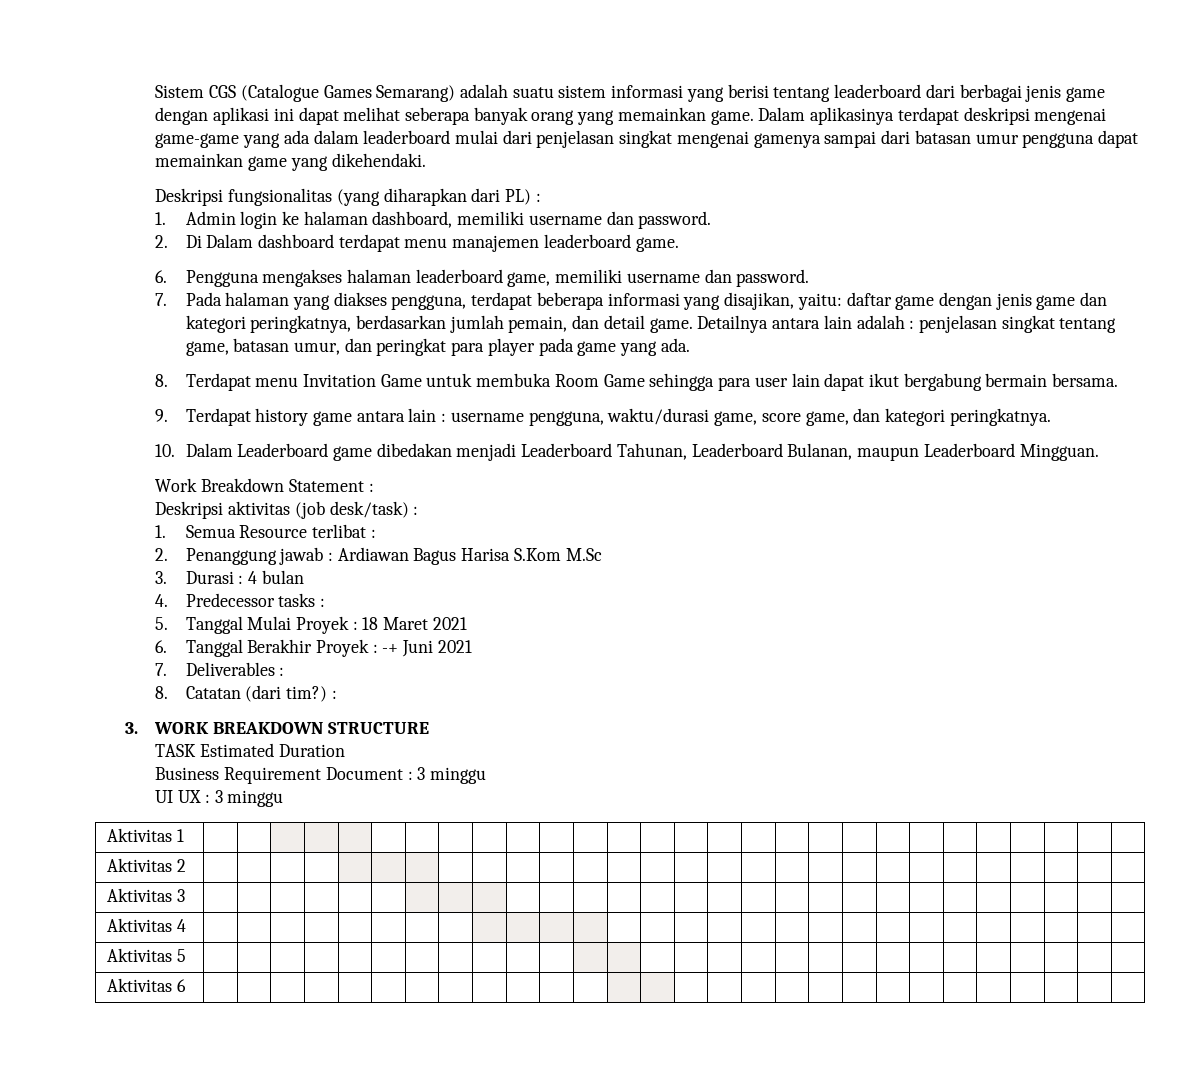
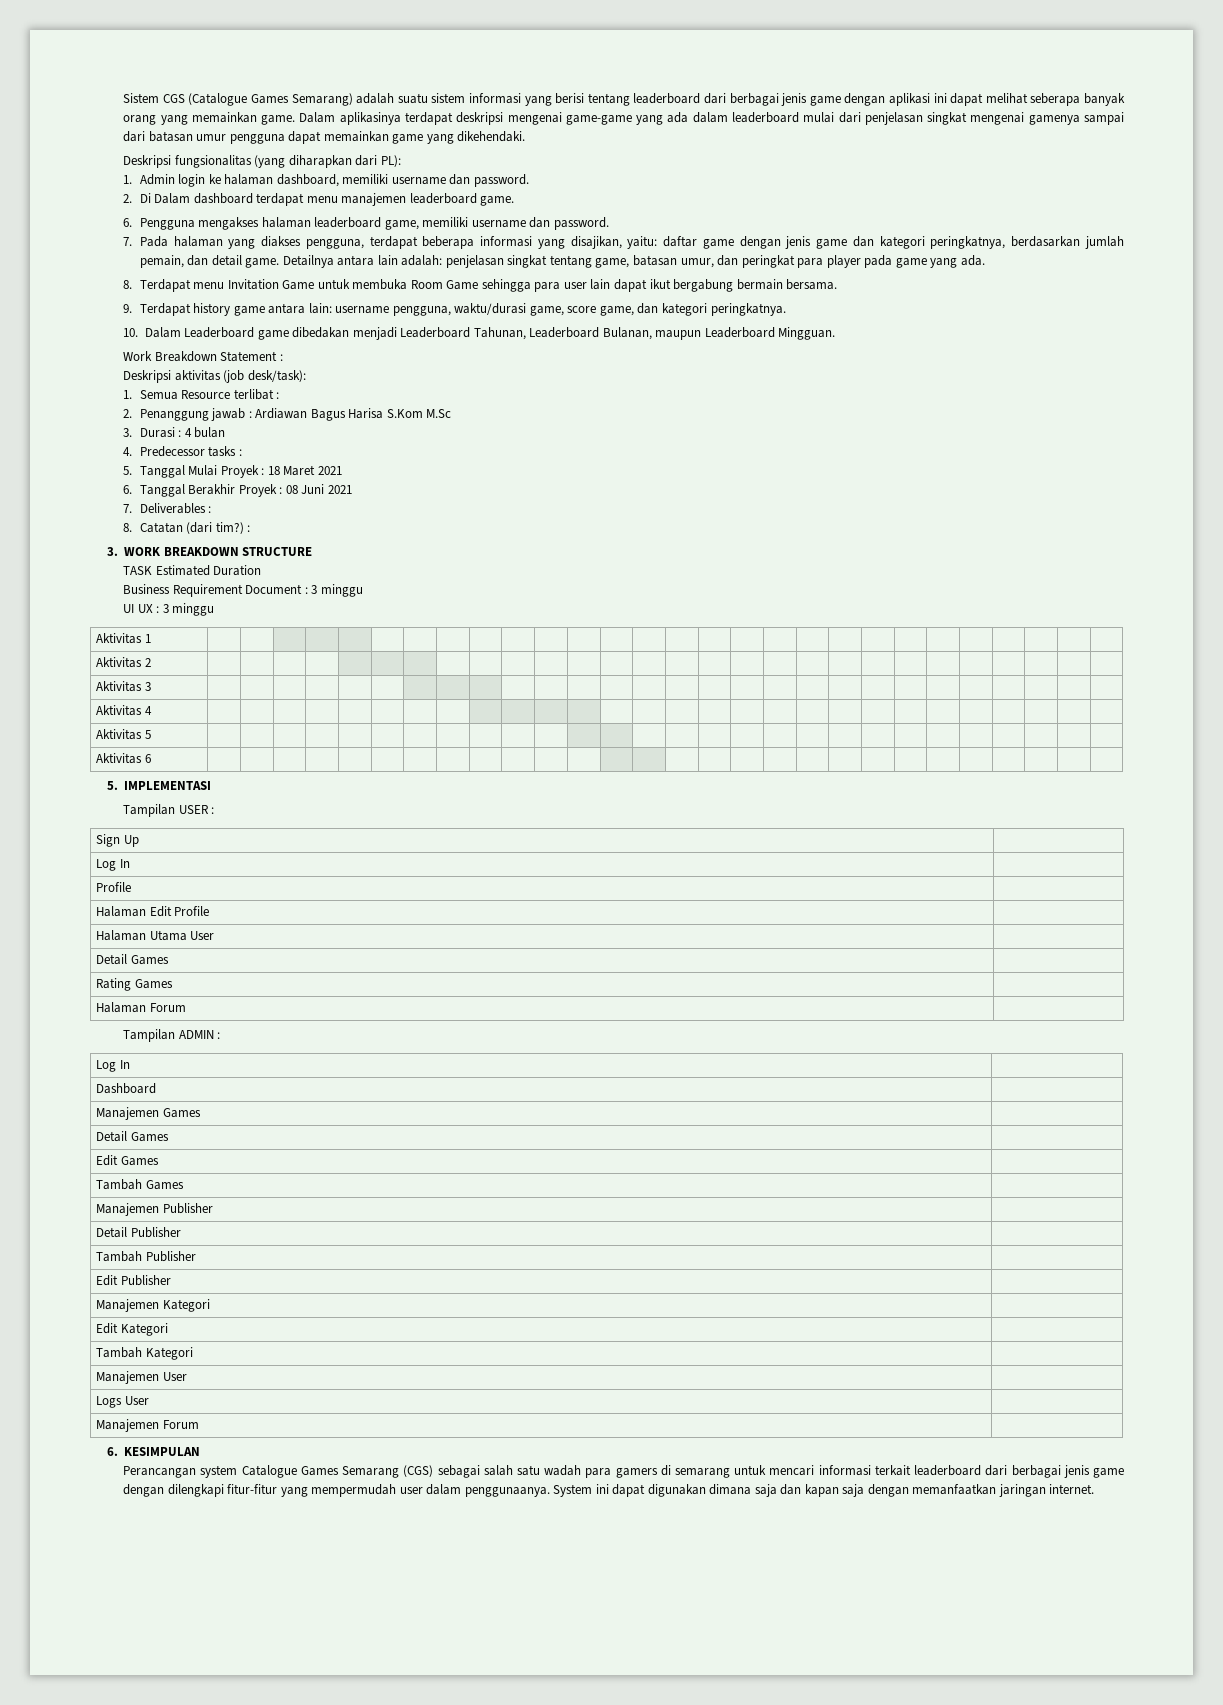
- Deskripsi fungsionalitas (yang diharapkan dari PL) :
+ Deskripsi fungsionalitas (yang diharapkan dari PL):
- Detailnya antara lain adalah : penjelasan singkat tentang game, batasan umur, dan peringkat para player pada game yang ada.
+ Detailnya antara lain adalah: penjelasan singkat tentang game, batasan umur, dan peringkat para player pada game yang ada.
- 9. Terdapat history game antara lain : username pengguna, waktu/durasi game, score game, dan kategori peringkatnya.
+ 9. Terdapat history game antara lain: username pengguna, waktu/durasi game, score game, dan kategori peringkatnya.
- Deskripsi aktivitas (job desk/task) :
+ Deskripsi aktivitas (job desk/task):
- 6. Tanggal Berakhir Proyek : -+ Juni 2021
+ 6. Tanggal Berakhir Proyek : 08 Juni 2021
+ 5. IMPLEMENTASI
+ Tampilan USER :
+ Sign Up |
+ Log In |
+ Profile |
+ Halaman Edit Profile |
+ Halaman Utama User |
+ Detail Games |
+ Rating Games |
+ Halaman Forum |
+ Tampilan ADMIN :
+ Log In |
+ Dashboard |
+ Manajemen Games |
+ Detail Games |
+ Edit Games |
+ Tambah Games |
+ Manajemen Publisher |
+ Detail Publisher |
+ Tambah Publisher |
+ Edit Publisher |
+ Manajemen Kategori |
+ Edit Kategori |
+ Tambah Kategori |
+ Manajemen User |
+ Logs User |
+ Manajemen Forum |
+ 6. KESIMPULAN
+ Perancangan system Catalogue Games Semarang (CGS) sebagai salah satu wadah para gamers di semarang untuk mencari informasi terkait leaderboard dari berbagai jenis game dengan dilengkapi fitur-fitur yang mempermudah user dalam penggunaanya. System ini dapat digunakan dimana saja dan kapan saja dengan memanfaatkan jaringan internet.

